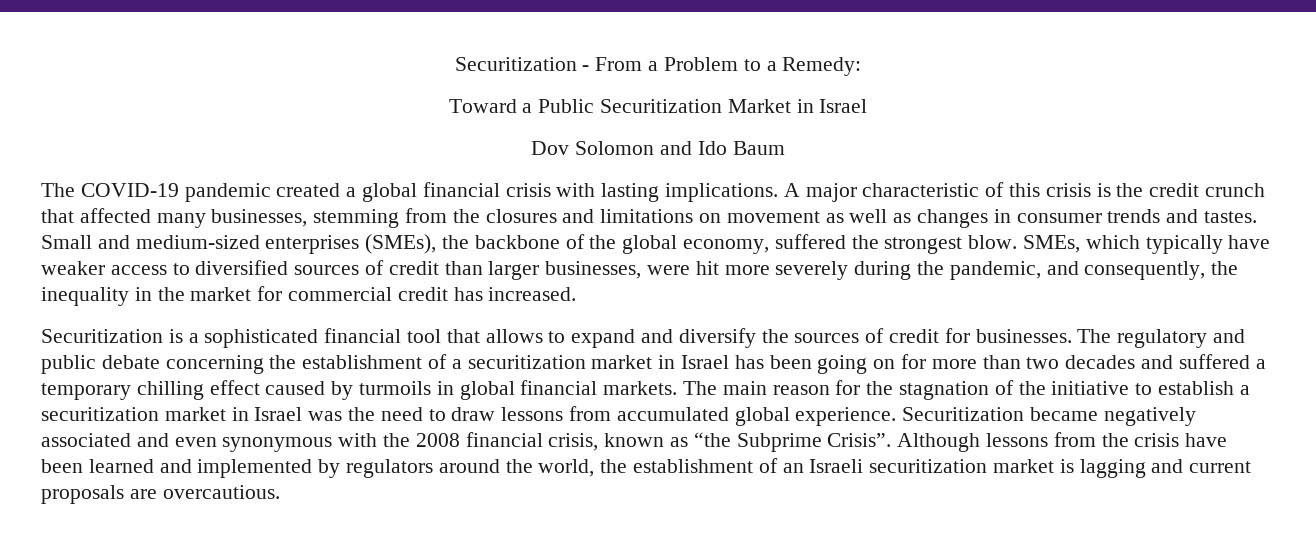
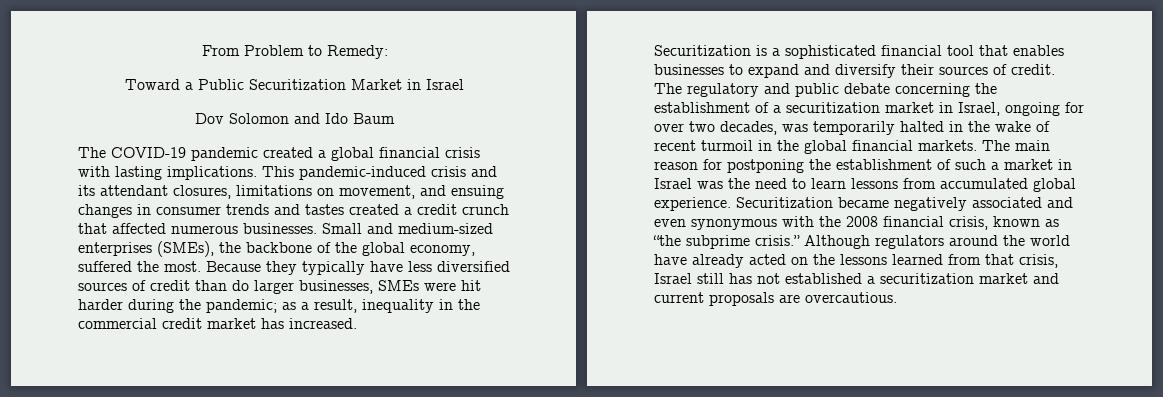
- Securitization - From a Problem to a Remedy:
+ From Problem to Remedy:
- A major characteristic of this crisis is the credit crunch that affected many businesses, stemming from the closures and limitations on movement as well as changes in consumer trends and tastes.
+ This pandemic-induced crisis and its attendant closures, limitations on movement, and ensuing changes in consumer trends and tastes created a credit crunch that affected numerous businesses.
- Small and medium-sized enterprises (SMEs), the backbone of the global economy, suffered the strongest blow. SMEs, which typically have weaker access to diversified sources of credit than larger businesses, were hit more severely during the pandemic, and consequently, the inequality in the market for commercial credit has increased.
+ Small and medium-sized enterprises (SMEs), the backbone of the global economy, suffered the most. Because they typically have less diversified sources of credit than do larger businesses, SMEs were hit harder during the pandemic; as a result, inequality in the commercial credit market has increased.
- Securitization is a sophisticated financial tool that allows to expand and diversify the sources of credit for businesses.
+ Securitization is a sophisticated financial tool that enables businesses to expand and diversify their sources of credit.
- The regulatory and public debate concerning the establishment of a securitization market in Israel has been going on for more than two decades and suffered a temporary chilling effect caused by turmoils in global financial markets.
+ The regulatory and public debate concerning the establishment of a securitization market in Israel, ongoing for over two decades, was temporarily halted in the wake of recent turmoil in the global financial markets.
- The main reason for the stagnation of the initiative to establish a securitization market in Israel was the need to draw lessons from accumulated global experience.
+ The main reason for postponing the establishment of such a market in Israel was the need to learn lessons from accumulated global experience.
- Securitization became negatively associated and even synonymous with the 2008 financial crisis, known as “the Subprime Crisis”. Although lessons from the crisis have been learned and implemented by regulators around the world, the establishment of an Israeli securitization market is lagging and current proposals are overcautious.
+ Securitization became negatively associated and even synonymous with the 2008 financial crisis, known as “the subprime crisis.” Although regulators around the world have already acted on the lessons learned from that crisis, Israel still has not established a securitization market and current proposals are overcautious.

